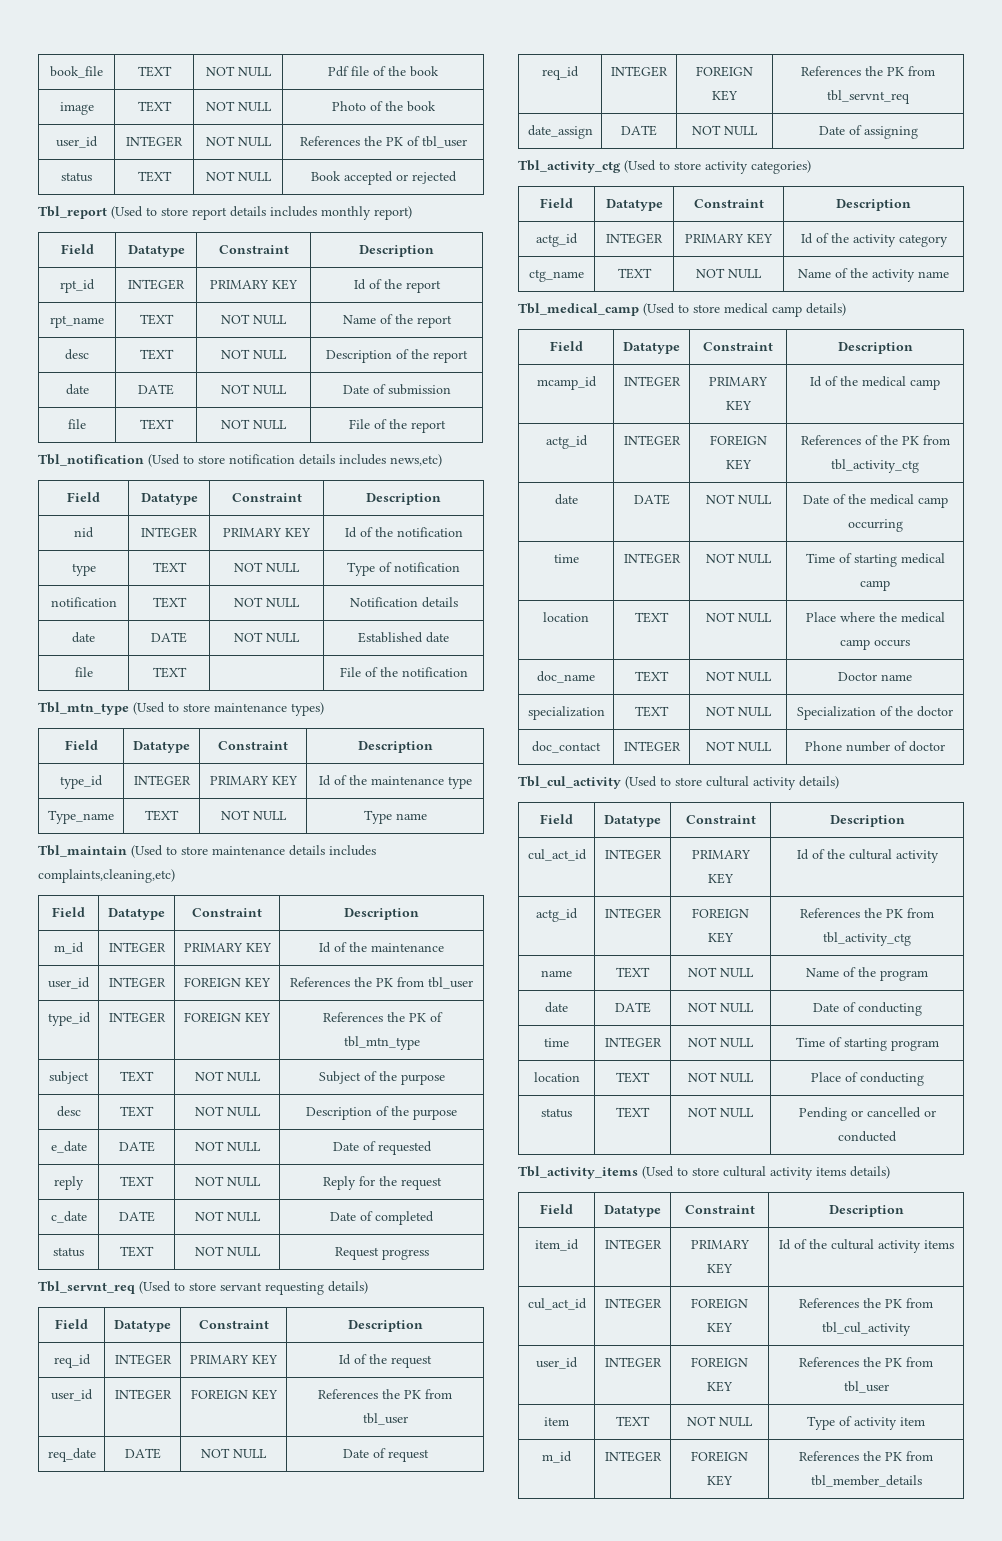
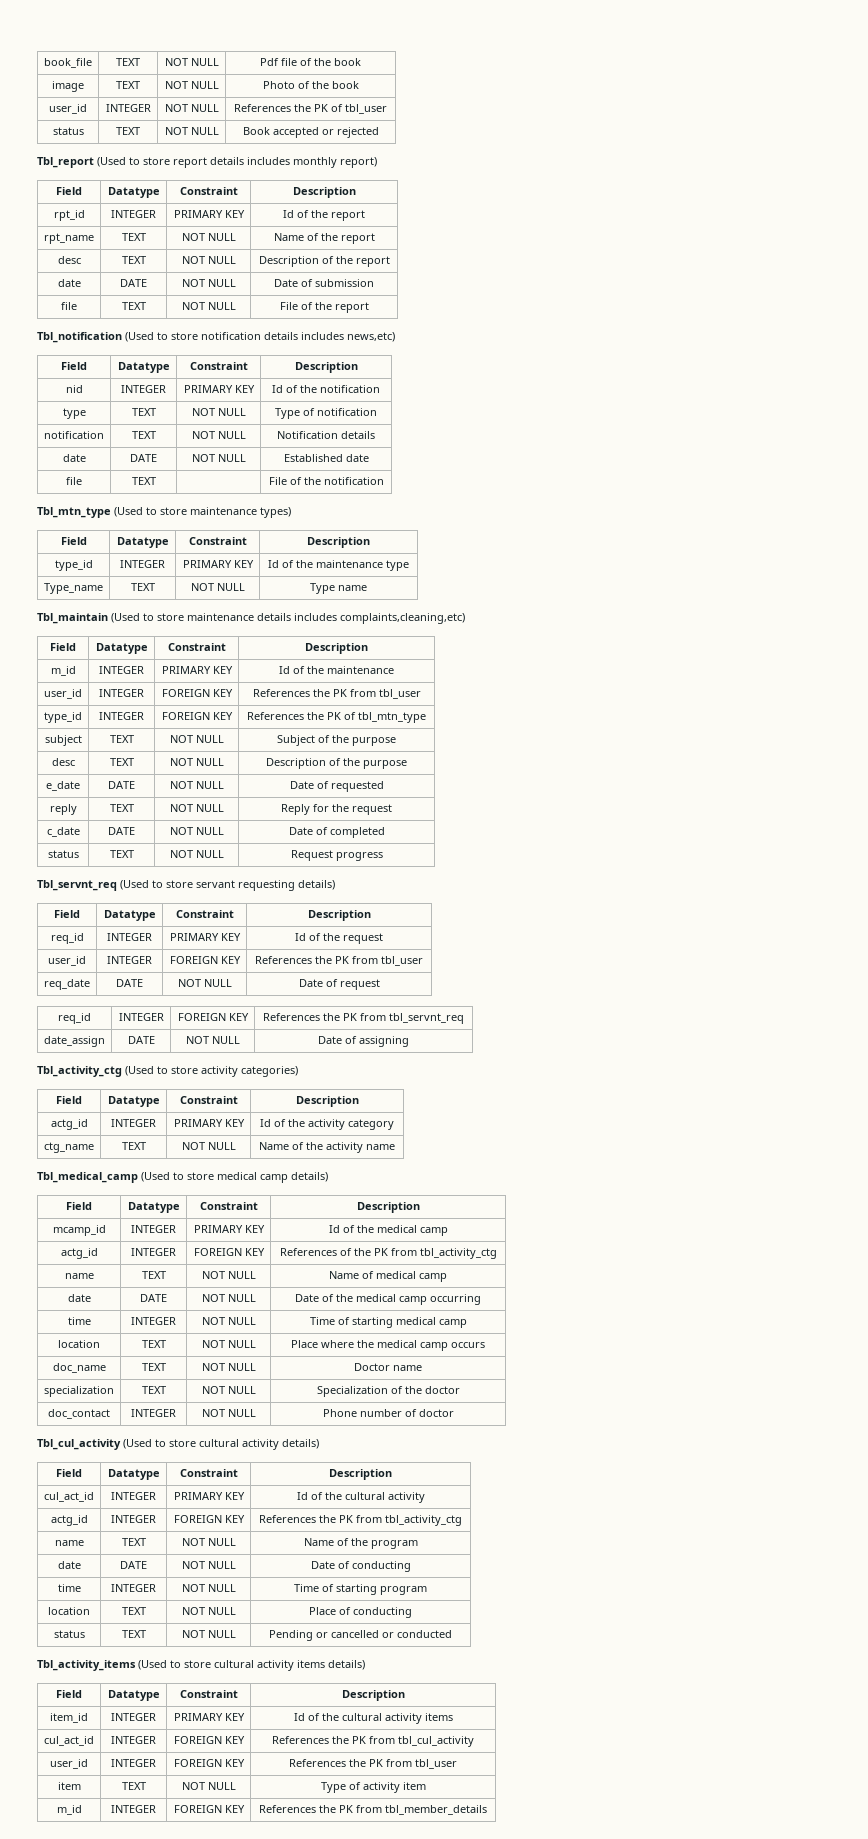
+ name | TEXT | NOT NULL | Name of medical camp

